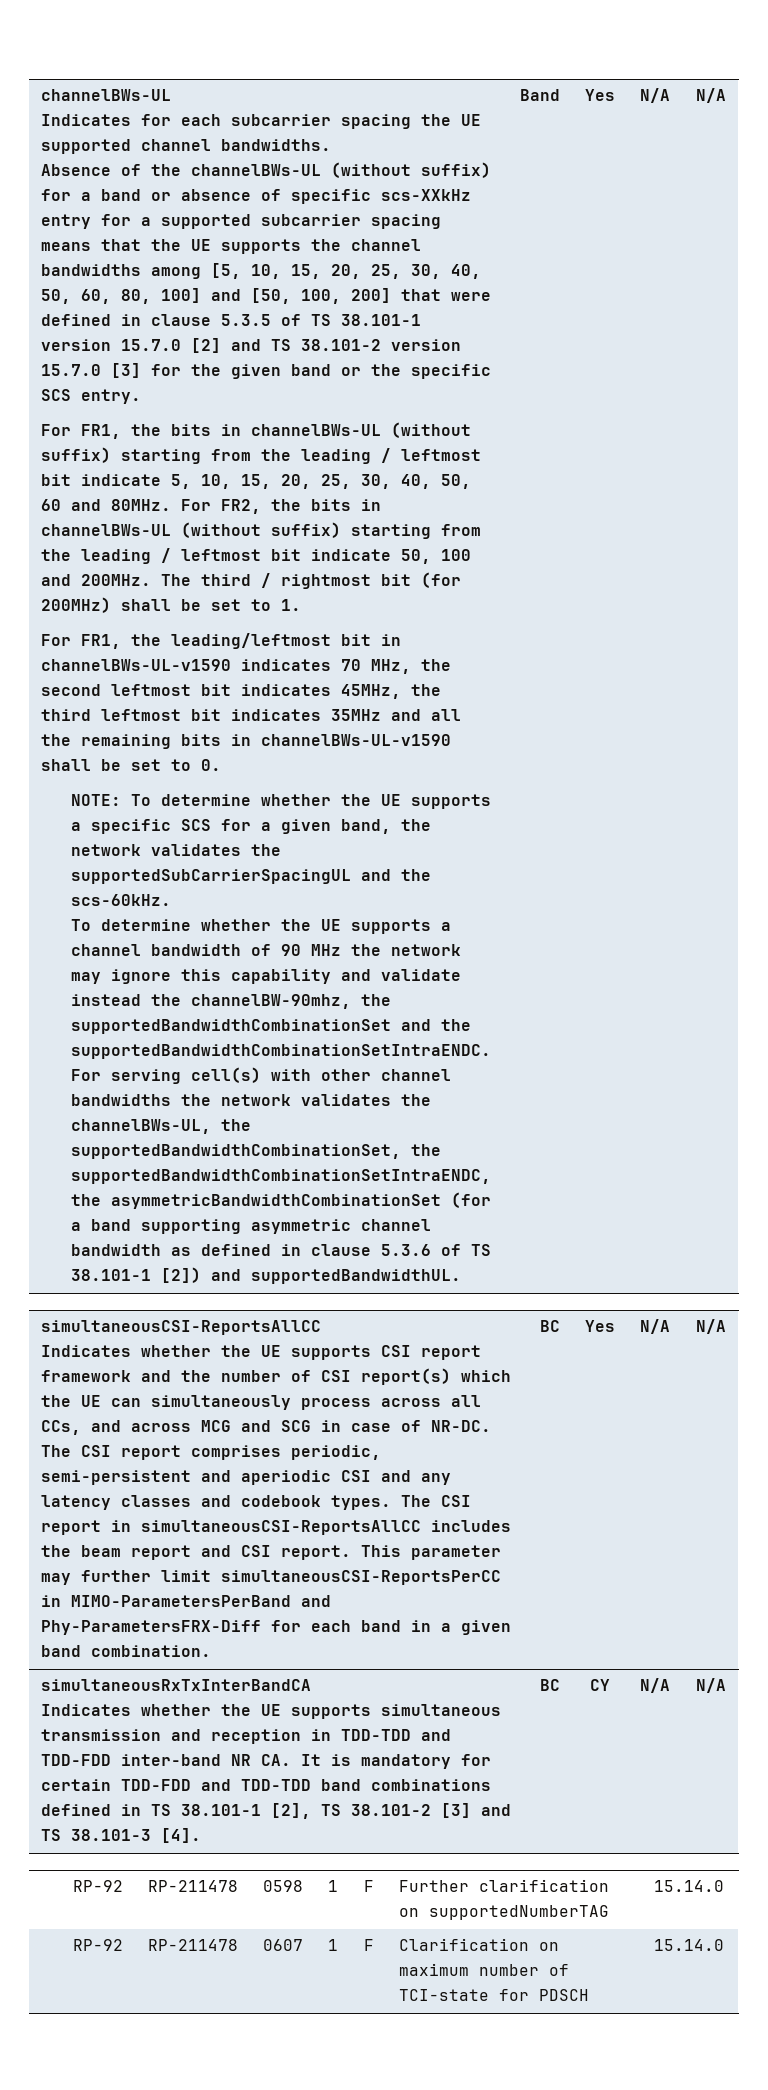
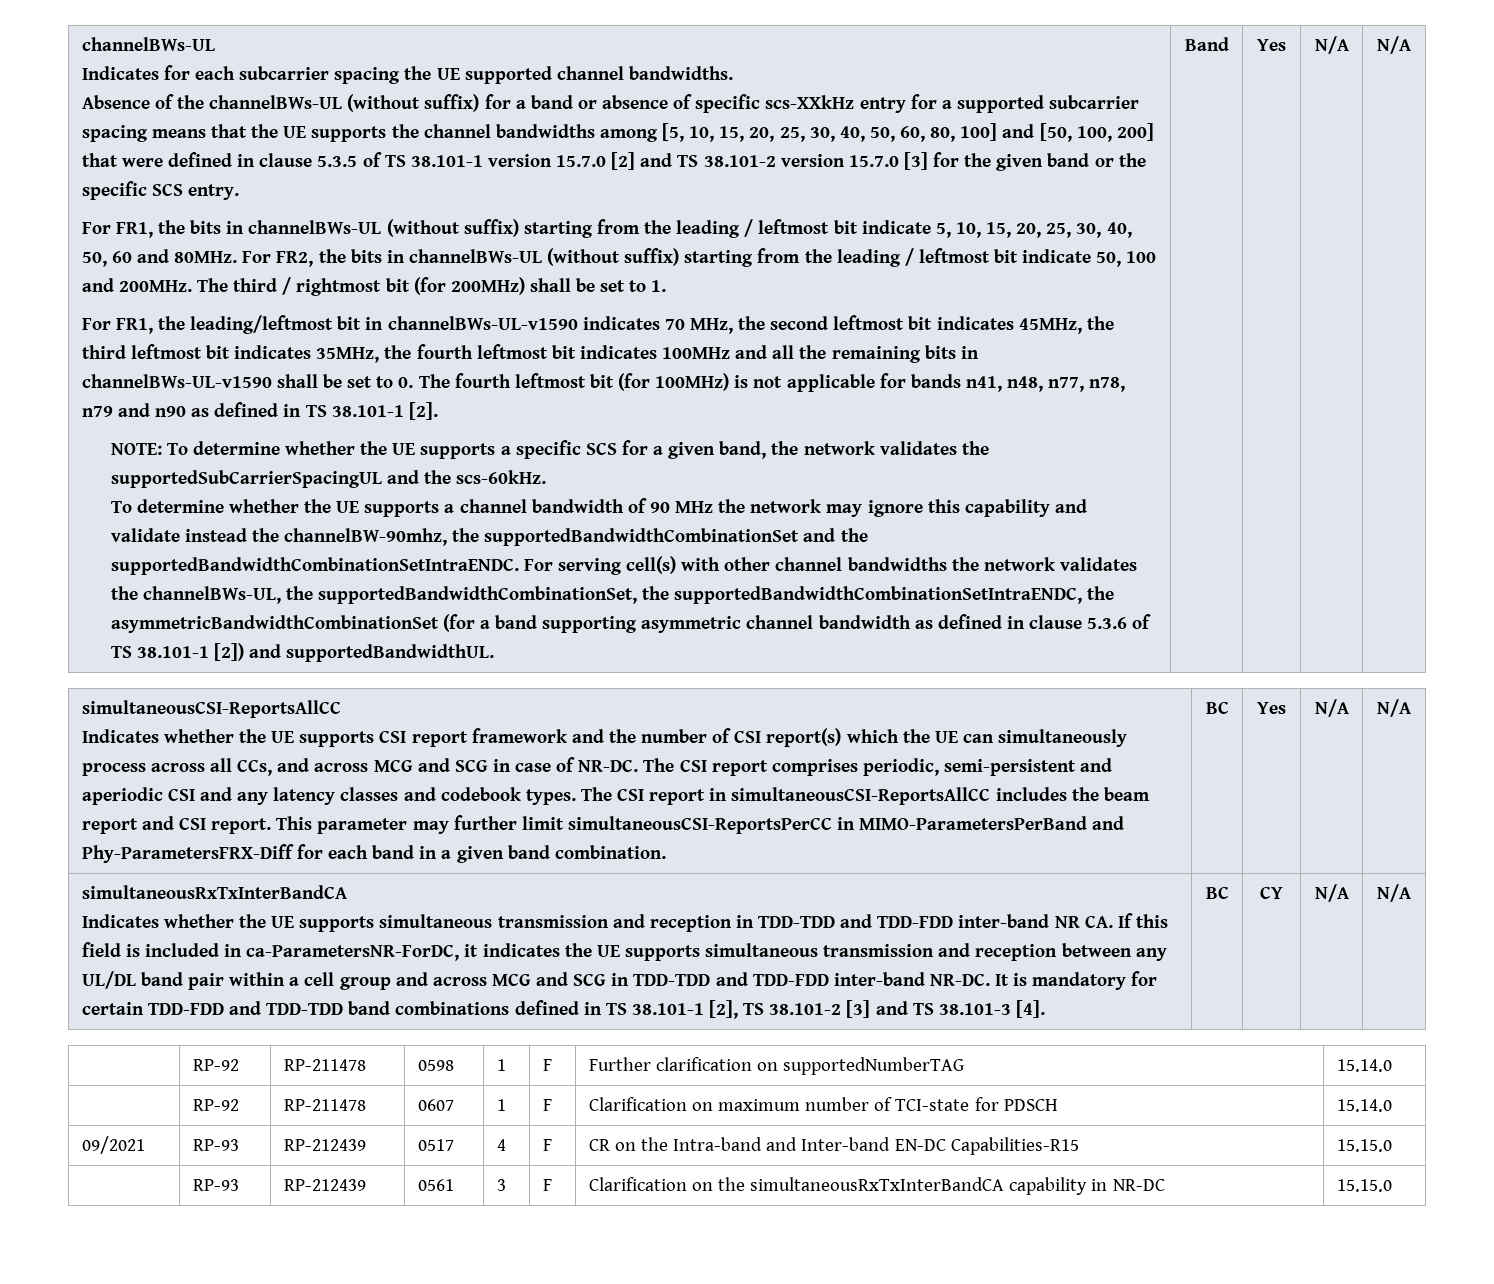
- For FR1, the leading/leftmost bit in channelBWs-UL-v1590 indicates 70 MHz, the second leftmost bit indicates 45MHz, the third leftmost bit indicates 35MHz and all the remaining bits in channelBWs-UL-v1590 shall be set to 0.
+ For FR1, the leading/leftmost bit in channelBWs-UL-v1590 indicates 70 MHz, the second leftmost bit indicates 45MHz, the third leftmost bit indicates 35MHz, the fourth leftmost bit indicates 100MHz and all the remaining bits in channelBWs-UL-v1590 shall be set to 0. The fourth leftmost bit (for 100MHz) is not applicable for bands n41, n48, n77, n78, n79 and n90 as defined in TS 38.101-1 [2].
- Indicates whether the UE supports simultaneous transmission and reception in TDD-TDD and TDD-FDD inter-band NR CA. It is mandatory for certain TDD-FDD and TDD-TDD band combinations defined in TS 38.101-1 [2], TS 38.101-2 [3] and TS 38.101-3 [4].
+ Indicates whether the UE supports simultaneous transmission and reception in TDD-TDD and TDD-FDD inter-band NR CA. If this field is included in ca-ParametersNR-ForDC, it indicates the UE supports simultaneous transmission and reception between any UL/DL band pair within a cell group and across MCG and SCG in TDD-TDD and TDD-FDD inter-band NR-DC. It is mandatory for certain TDD-FDD and TDD-TDD band combinations defined in TS 38.101-1 [2], TS 38.101-2 [3] and TS 38.101-3 [4].
+ 09/2021 | RP-93 | RP-212439 | 0517 | 4 | F | CR on the Intra-band and Inter-band EN-DC Capabilities-R15 | 15.15.0
+ | RP-93 | RP-212439 | 0561 | 3 | F | Clarification on the simultaneousRxTxInterBandCA capability in NR-DC | 15.15.0

